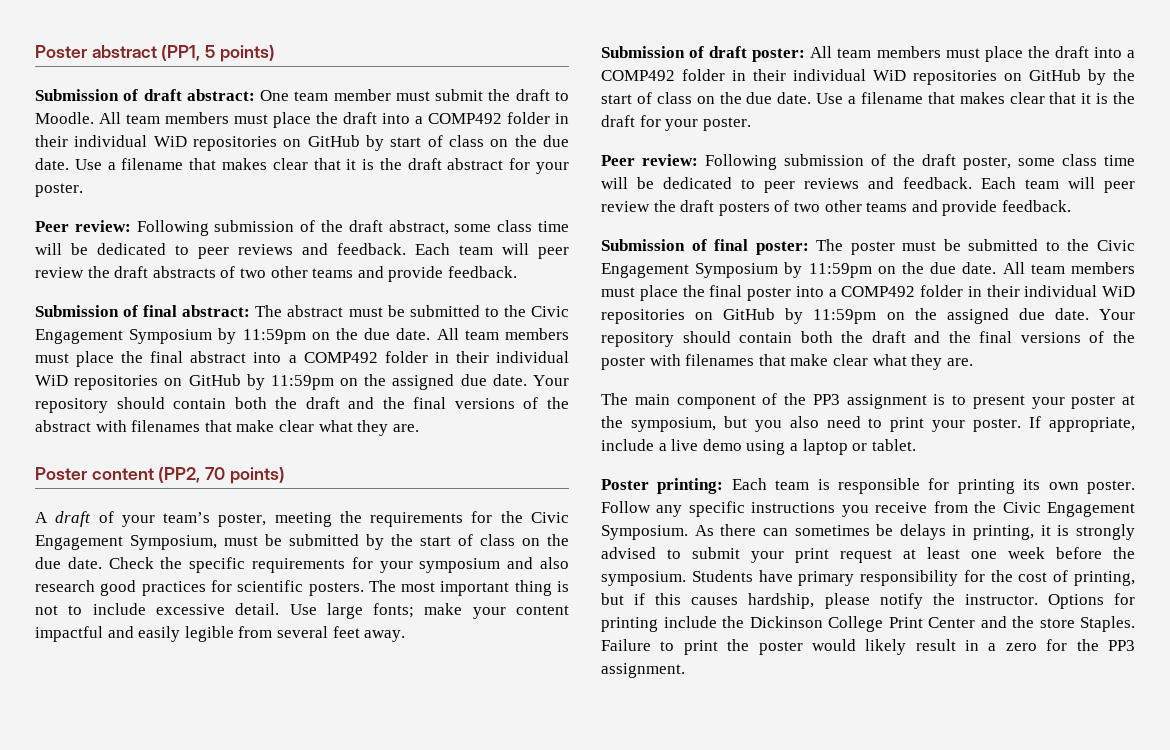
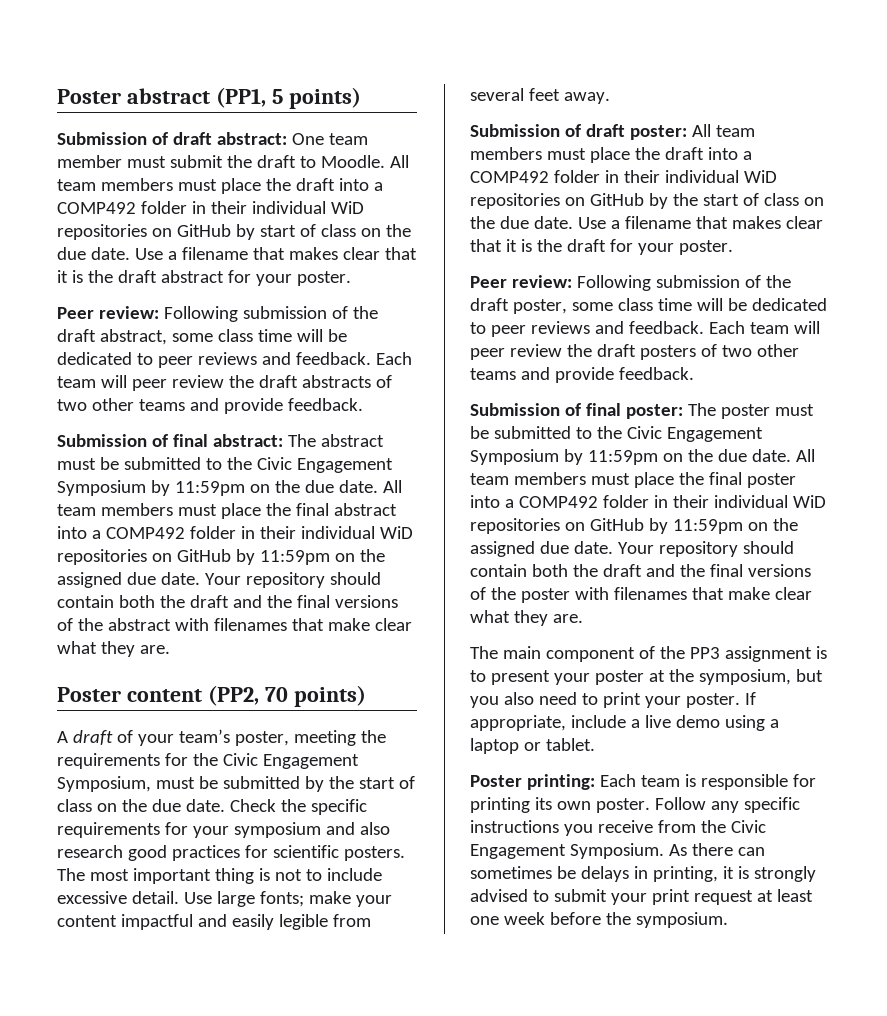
- Students have primary responsibility for the cost of printing, but if this causes hardship, please notify the instructor. Options for printing include the Dickinson College Print Center and the store Staples. Failure to print the poster would likely result in a zero for the PP3 assignment.

